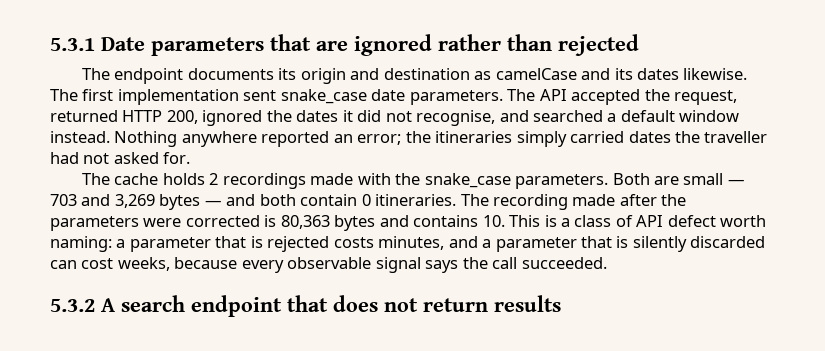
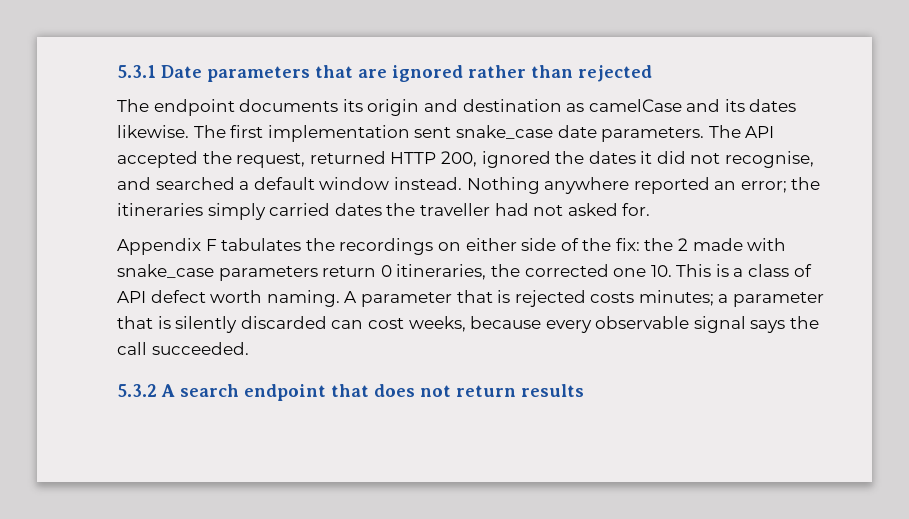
- The cache holds 2 recordings made with the snake_case parameters. Both are small — 703 and 3,269 bytes — and both contain 0 itineraries. The recording made after the parameters were corrected is 80,363 bytes and contains 10. This is a class of API defect worth naming: a parameter that is rejected costs minutes, and a parameter that is silently discarded can cost weeks, because every observable signal says the call succeeded.
+ Appendix F tabulates the recordings on either side of the fix: the 2 made with snake_case parameters return 0 itineraries, the corrected one 10. This is a class of API defect worth naming. A parameter that is rejected costs minutes; a parameter that is silently discarded can cost weeks, because every observable signal says the call succeeded.

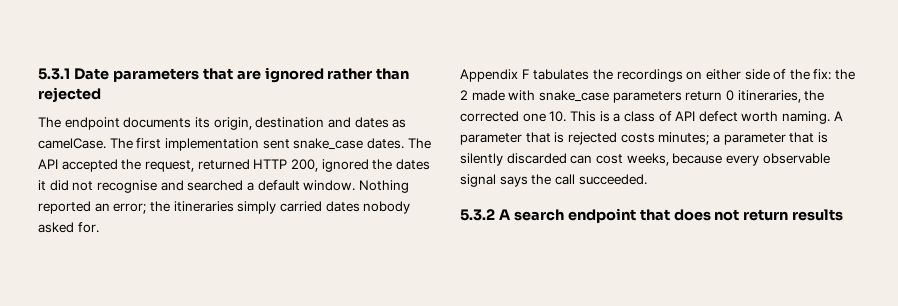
- The endpoint documents its origin and destination as camelCase and its dates likewise.
+ The endpoint documents its origin, destination and dates as camelCase.
- The first implementation sent snake_case date parameters.
+ The first implementation sent snake_case dates.
- The API accepted the request, returned HTTP 200, ignored the dates it did not recognise, and searched a default window instead. Nothing anywhere reported an error; the itineraries simply carried dates the traveller had not asked for.
+ The API accepted the request, returned HTTP 200, ignored the dates it did not recognise and searched a default window. Nothing reported an error; the itineraries simply carried dates nobody asked for.

